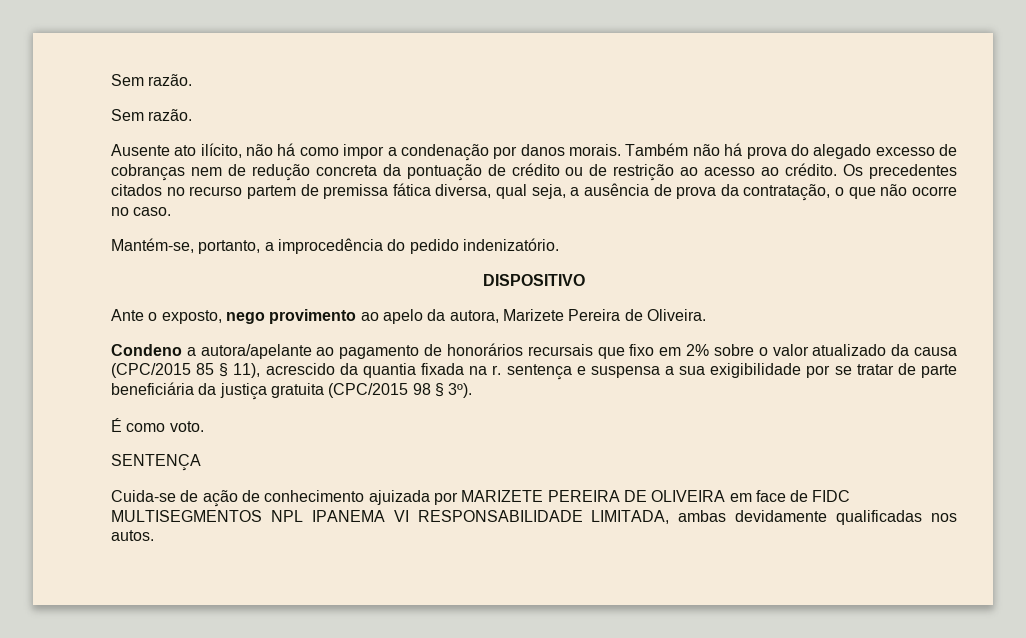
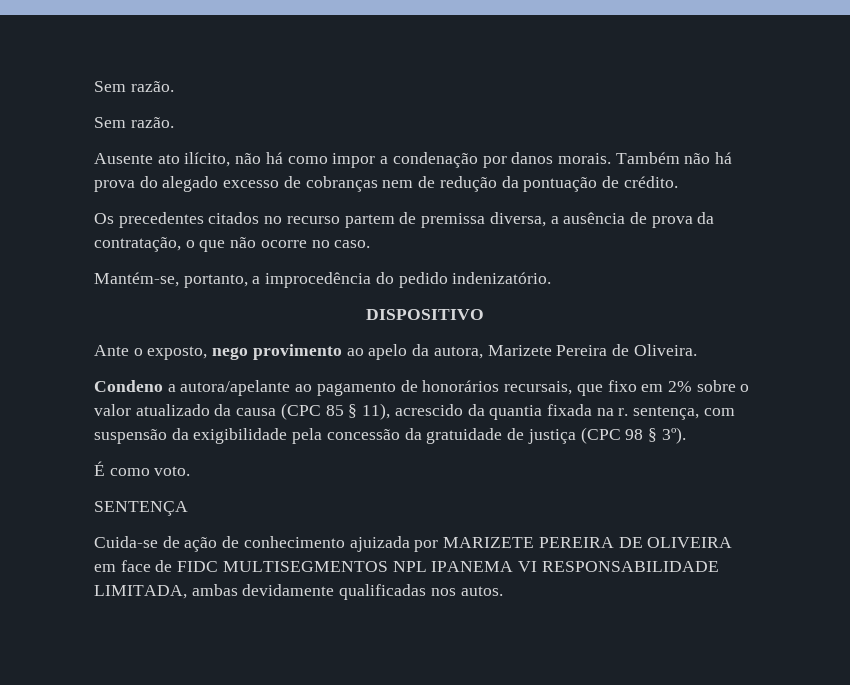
- Também não há prova do alegado excesso de cobranças nem de redução concreta da pontuação de crédito ou de restrição ao acesso ao crédito. Os precedentes citados no recurso partem de premissa fática diversa, qual seja, a ausência de prova da contratação, o que não ocorre no caso.
+ Também não há prova do alegado excesso de cobranças nem de redução da pontuação de crédito.
+ Os precedentes citados no recurso partem de premissa diversa, a ausência de prova da contratação, o que não ocorre no caso.
- Condeno a autora/apelante ao pagamento de honorários recursais que fixo em 2% sobre o valor atualizado da causa (CPC/2015 85 § 11), acrescido da quantia fixada na r. sentença e suspensa a sua exigibilidade por se tratar de parte beneficiária da justiça gratuita (CPC/2015 98 § 3º).
+ Condeno a autora/apelante ao pagamento de honorários recursais, que fixo em 2% sobre o valor atualizado da causa (CPC 85 § 11), acrescido da quantia fixada na r. sentença, com suspensão da exigibilidade pela concessão da gratuidade de justiça (CPC 98 § 3º).

